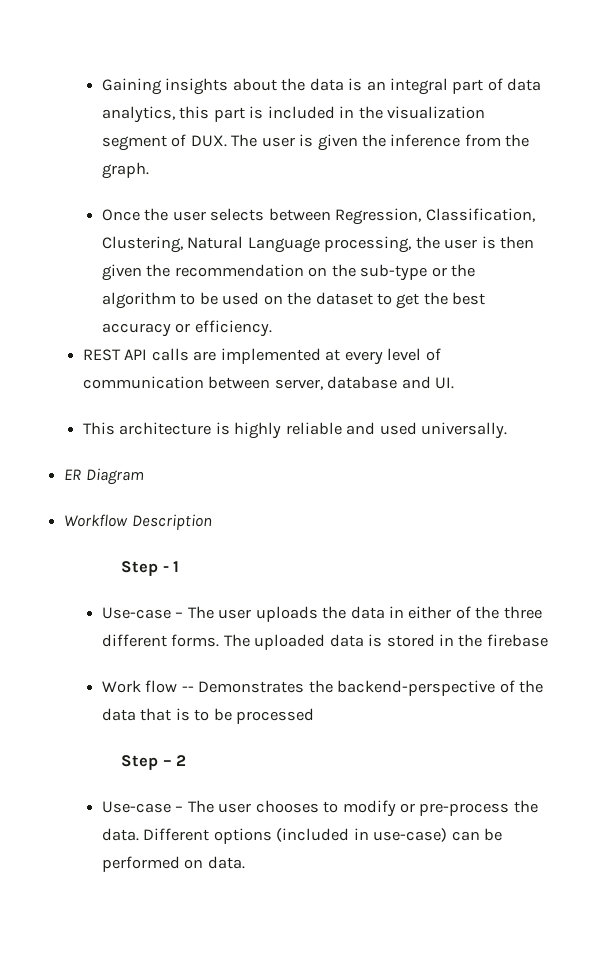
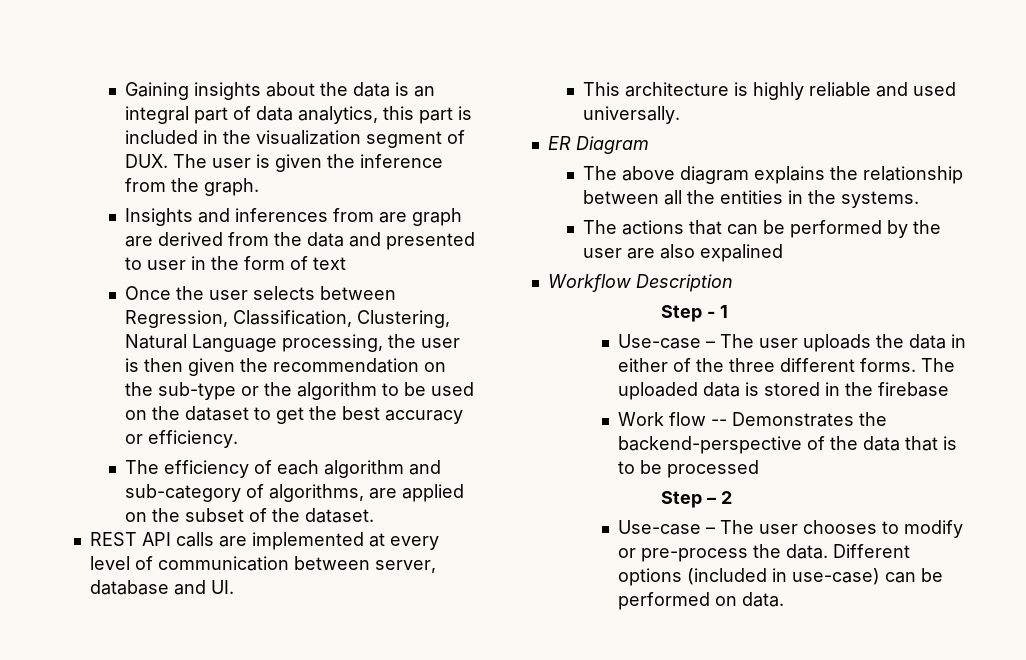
+ Insights and inferences from are graph are derived from the data and presented to user in the form of text
+ The efficiency of each algorithm and sub-category of algorithms, are applied on the subset of the dataset.
+ The above diagram explains the relationship between all the entities in the systems.
+ The actions that can be performed by the user are also expalined

